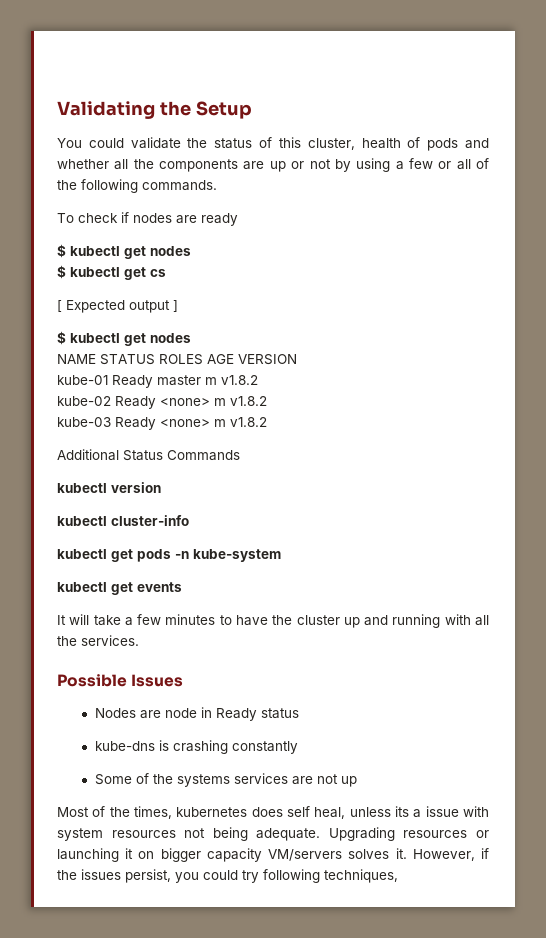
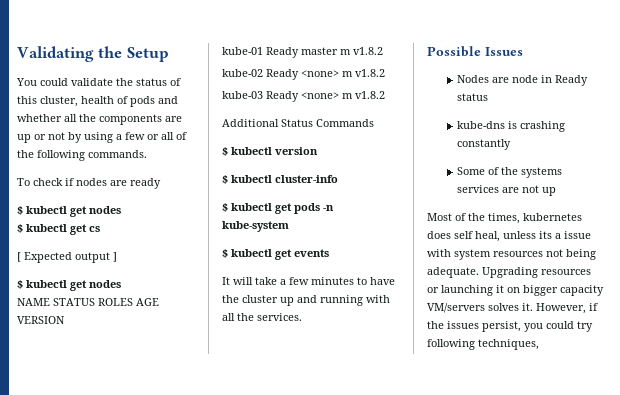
- kubectl version
+ $ kubectl version
- kubectl cluster-info
+ $ kubectl cluster-info
- kubectl get pods -n kube-system
+ $ kubectl get pods -n kube-system
- kubectl get events
+ $ kubectl get events

